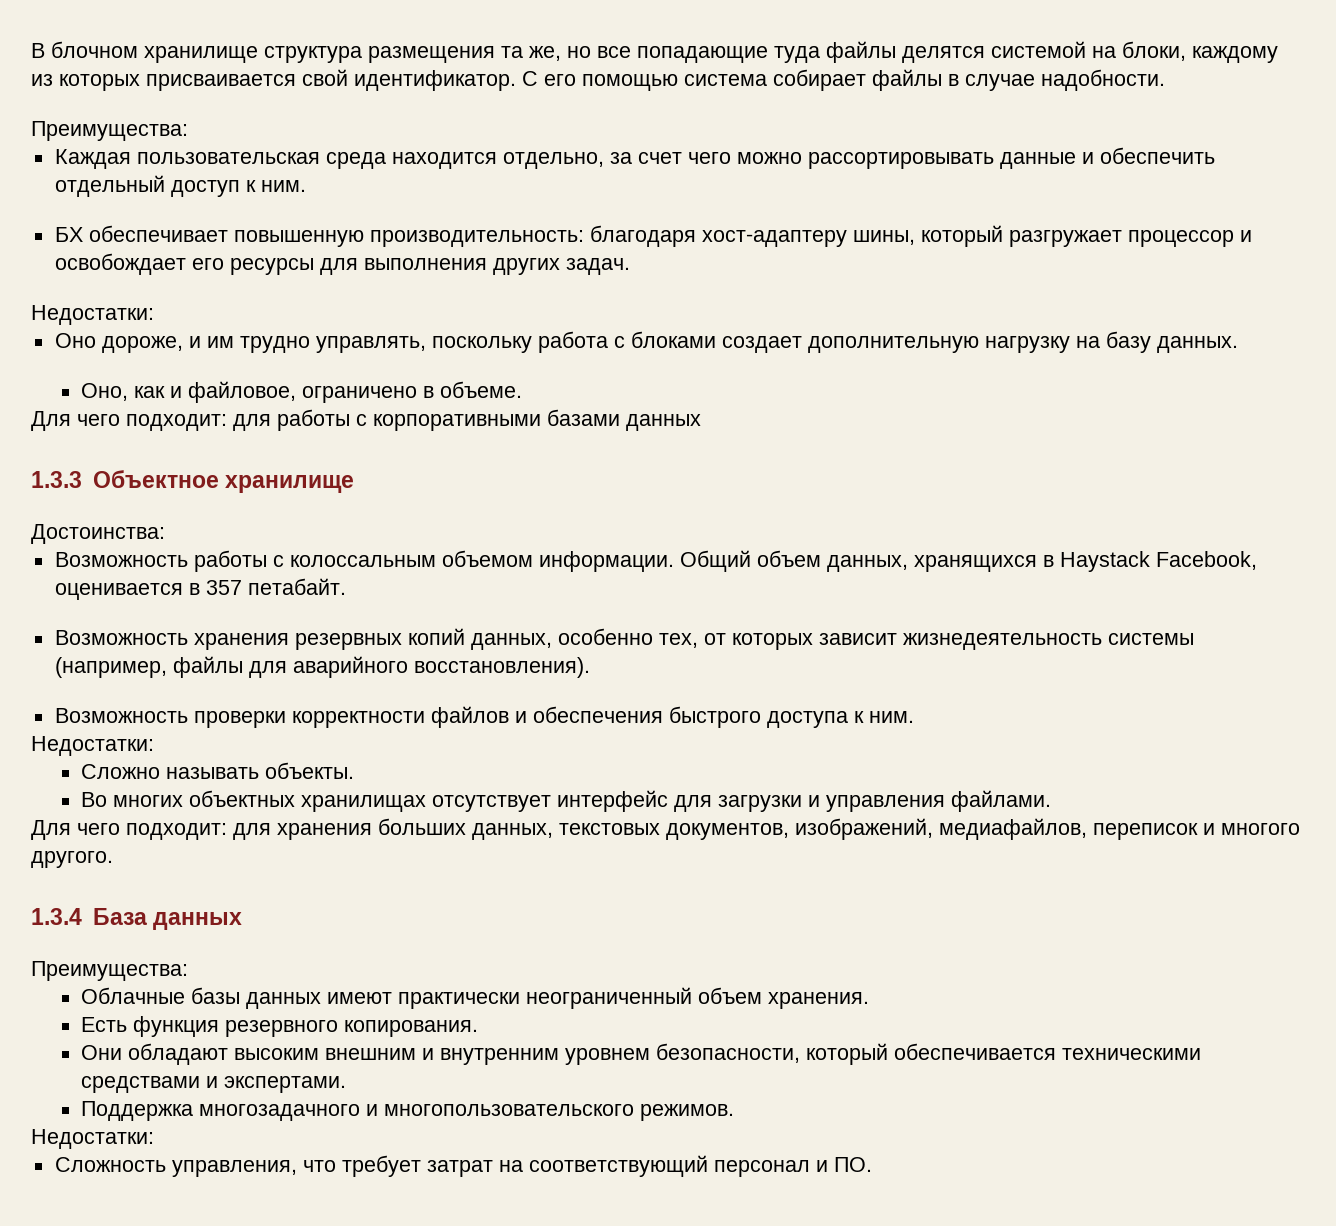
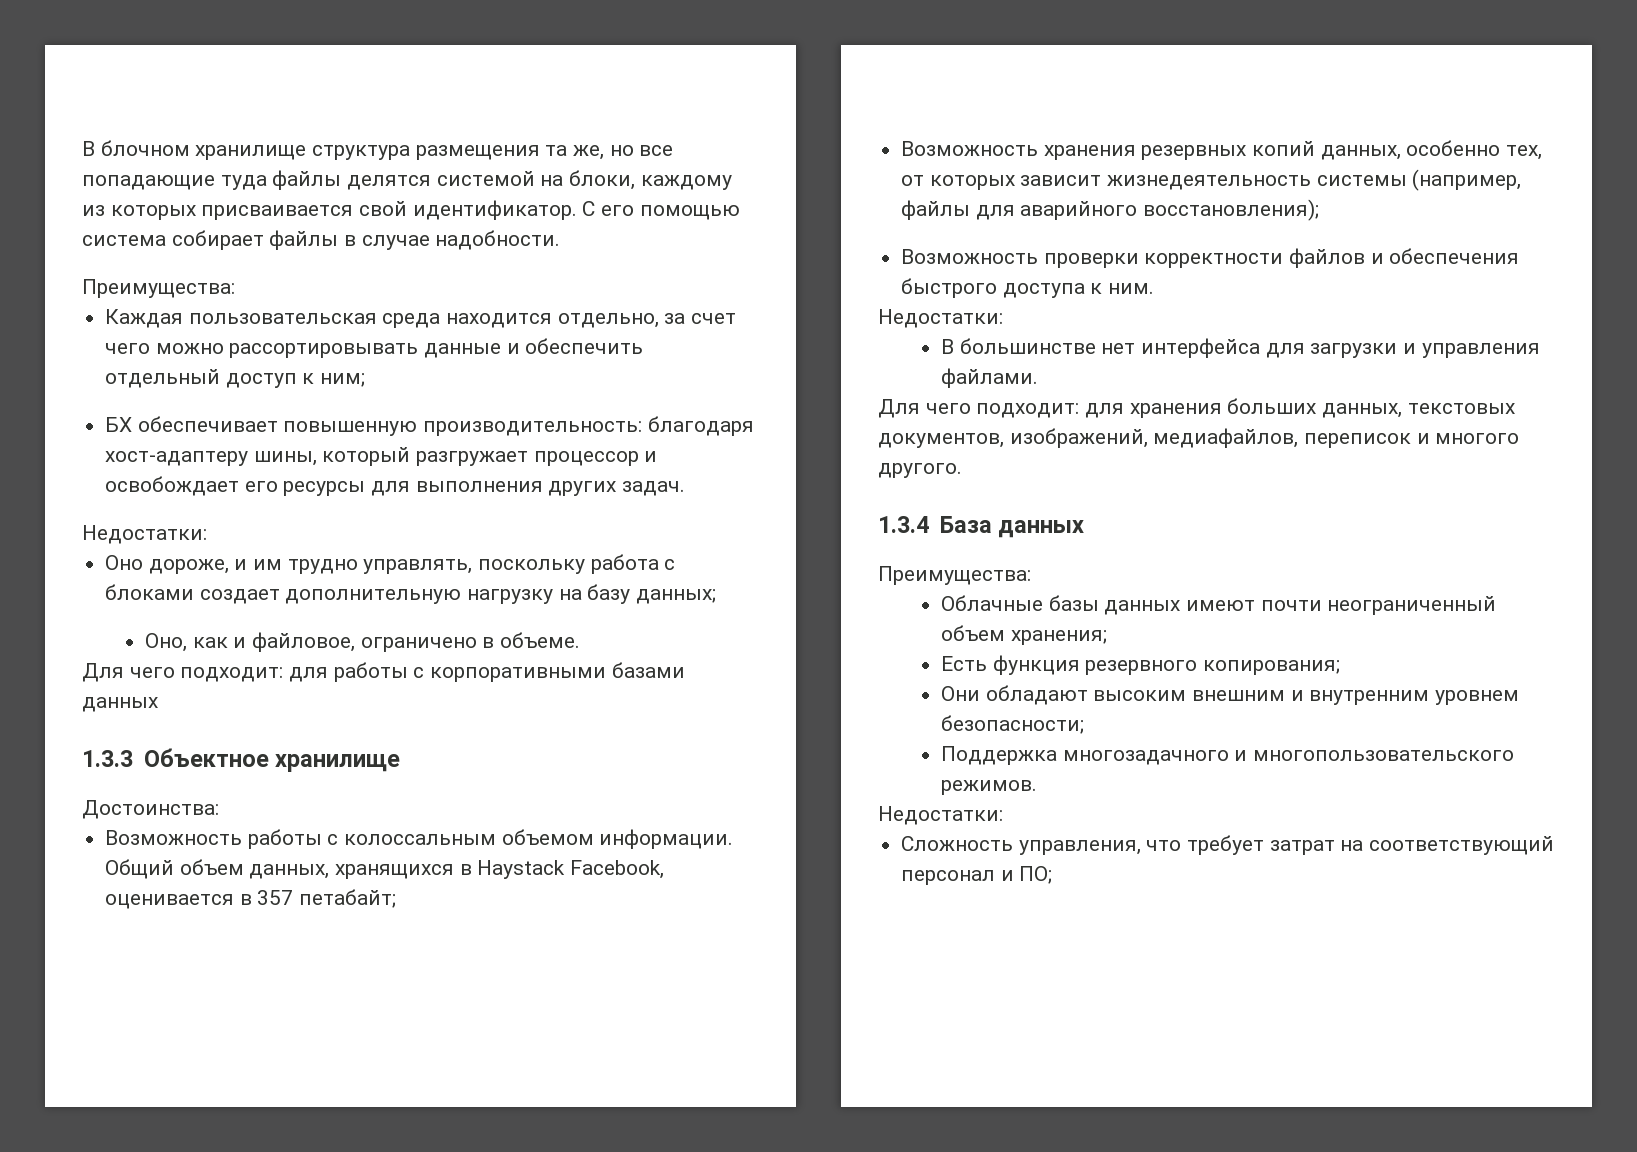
- Каждая пользовательская среда находится отдельно, за счет чего можно рассортировывать данные и обеспечить отдельный доступ к ним.
+ Каждая пользовательская среда находится отдельно, за счет чего можно рассортировывать данные и обеспечить отдельный доступ к ним;
- Оно дороже, и им трудно управлять, поскольку работа с блоками создает дополнительную нагрузку на базу данных.
+ Оно дороже, и им трудно управлять, поскольку работа с блоками создает дополнительную нагрузку на базу данных;
- Общий объем данных, хранящихся в Haystack Facebook, оценивается в 357 петабайт.
+ Общий объем данных, хранящихся в Haystack Facebook, оценивается в 357 петабайт;
- Возможность хранения резервных копий данных, особенно тех, от которых зависит жизнедеятельность системы (например, файлы для аварийного восстановления).
+ Возможность хранения резервных копий данных, особенно тех, от которых зависит жизнедеятельность системы (например, файлы для аварийного восстановления);
- Сложно называть объекты.
- Во многих объектных хранилищах отсутствует интерфейс для загрузки и управления файлами.
+ В большинстве нет интерфейса для загрузки и управления файлами.
- Облачные базы данных имеют практически неограниченный объем хранения.
+ Облачные базы данных имеют почти неограниченный объем хранения;
- Есть функция резервного копирования.
+ Есть функция резервного копирования;
- Они обладают высоким внешним и внутренним уровнем безопасности, который обеспечивается техническими средствами и экспертами.
+ Они обладают высоким внешним и внутренним уровнем безопасности;
- Сложность управления, что требует затрат на соответствующий персонал и ПО.
+ Сложность управления, что требует затрат на соответствующий персонал и ПО;

